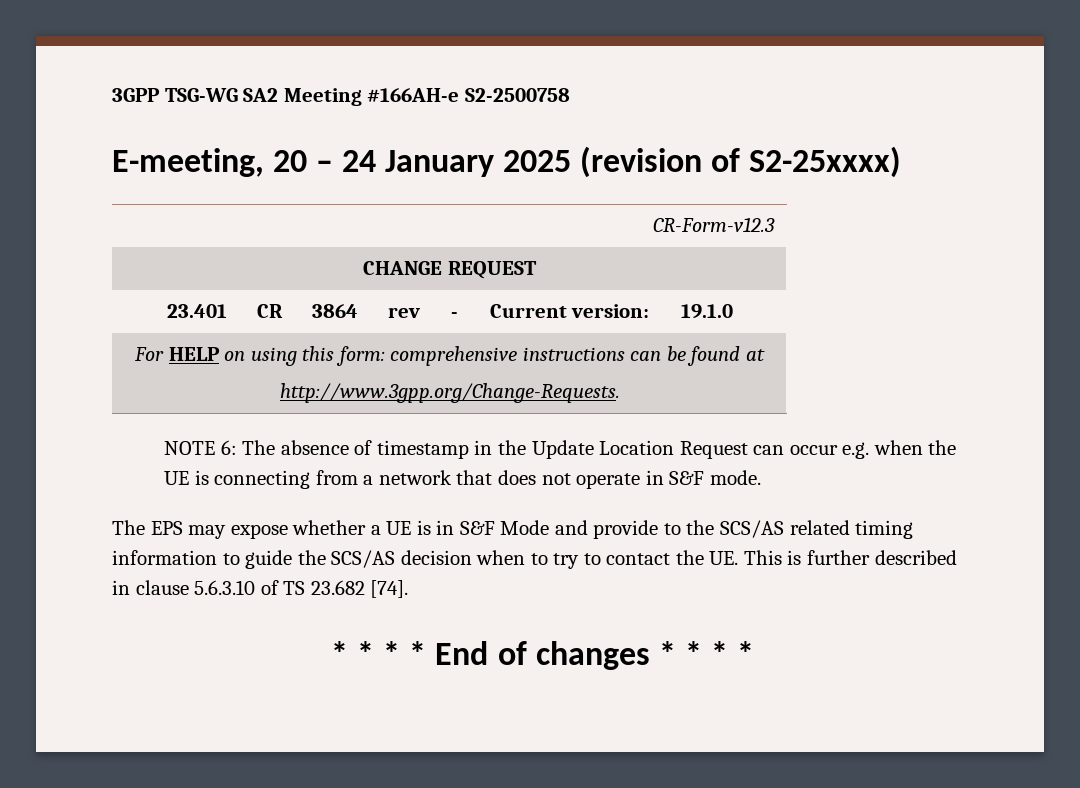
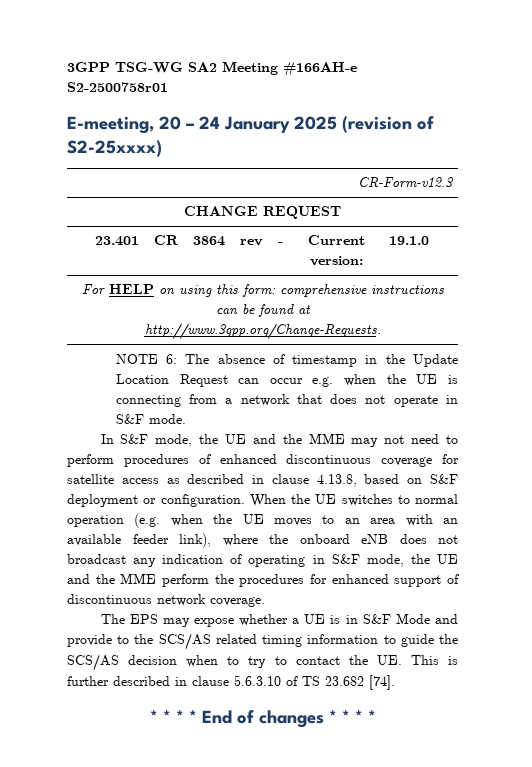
- 3GPP TSG-WG SA2 Meeting #166AH-e S2-2500758
+ 3GPP TSG-WG SA2 Meeting #166AH-e S2-2500758r01
+ In S&F mode, the UE and the MME may not need to perform procedures of enhanced discontinuous coverage for satellite access as described in clause 4.13.8, based on S&F deployment or configuration. When the UE switches to normal operation (e.g. when the UE moves to an area with an available feeder link), where the onboard eNB does not broadcast any indication of operating in S&F mode, the UE and the MME perform the procedures for enhanced support of discontinuous network coverage.

